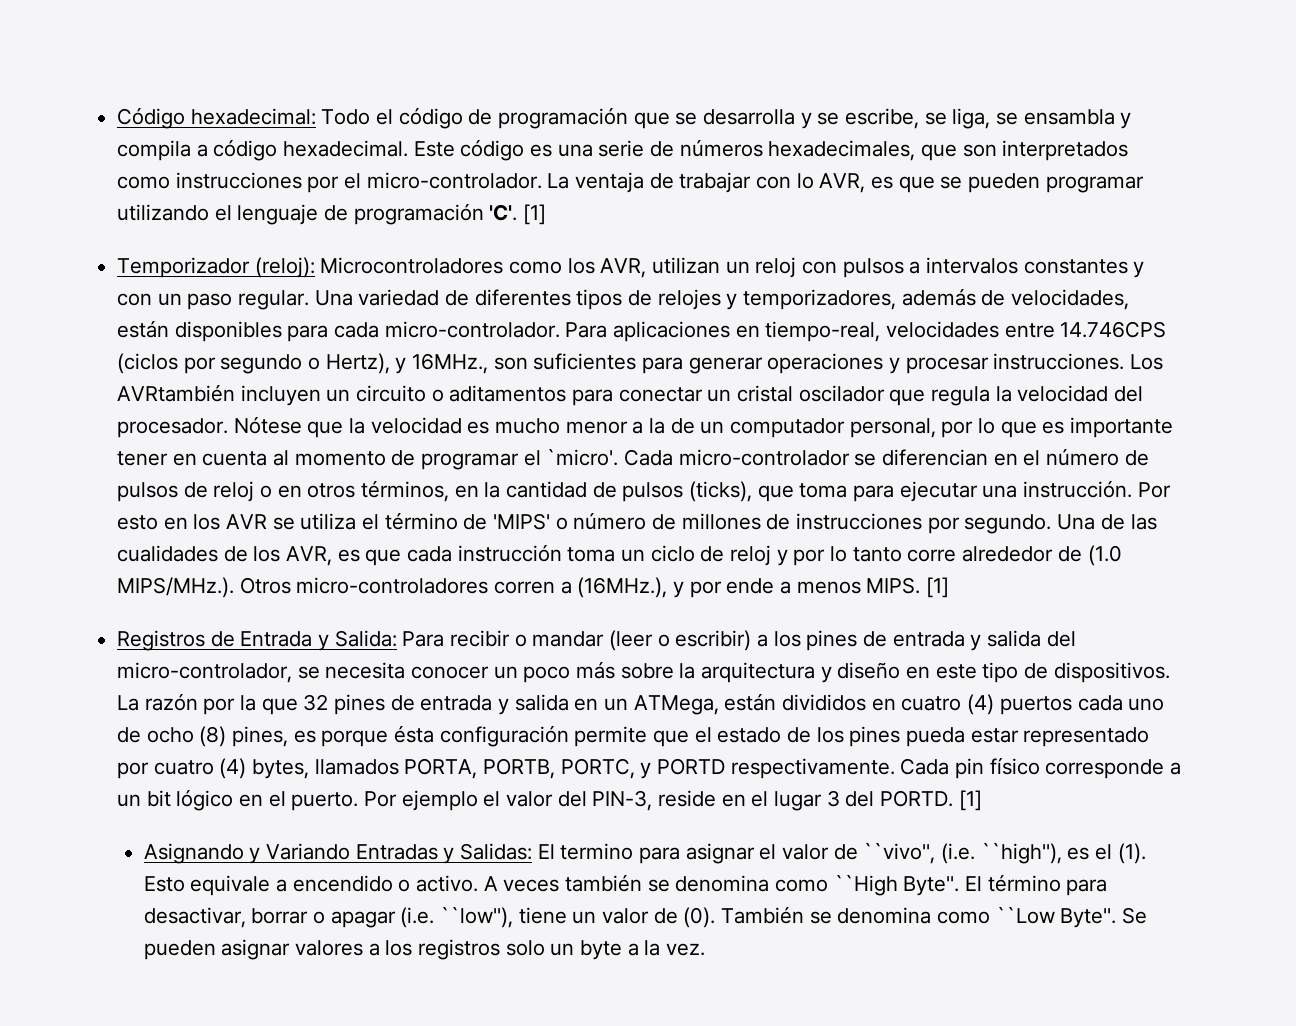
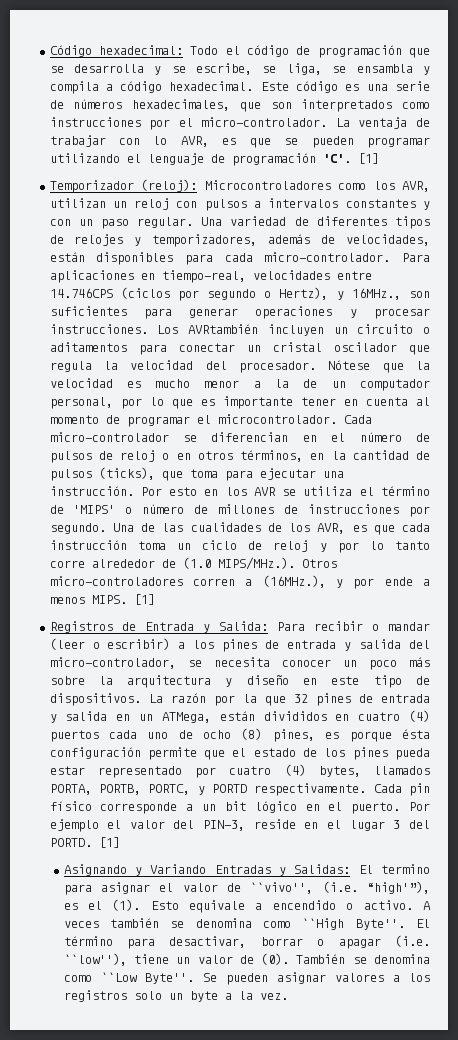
- Nótese que la velocidad es mucho menor a la de un computador personal, por lo que es importante tener en cuenta al momento de programar el `micro'.
+ Nótese que la velocidad es mucho menor a la de un computador personal, por lo que es importante tener en cuenta al momento de programar el microcontrolador.
- Asignando y Variando Entradas y Salidas: El termino para asignar el valor de ``vivo'', (i.e. ``high''), es el (1).
+ Asignando y Variando Entradas y Salidas: El termino para asignar el valor de ``vivo'', (i.e. “high'”), es el (1).

